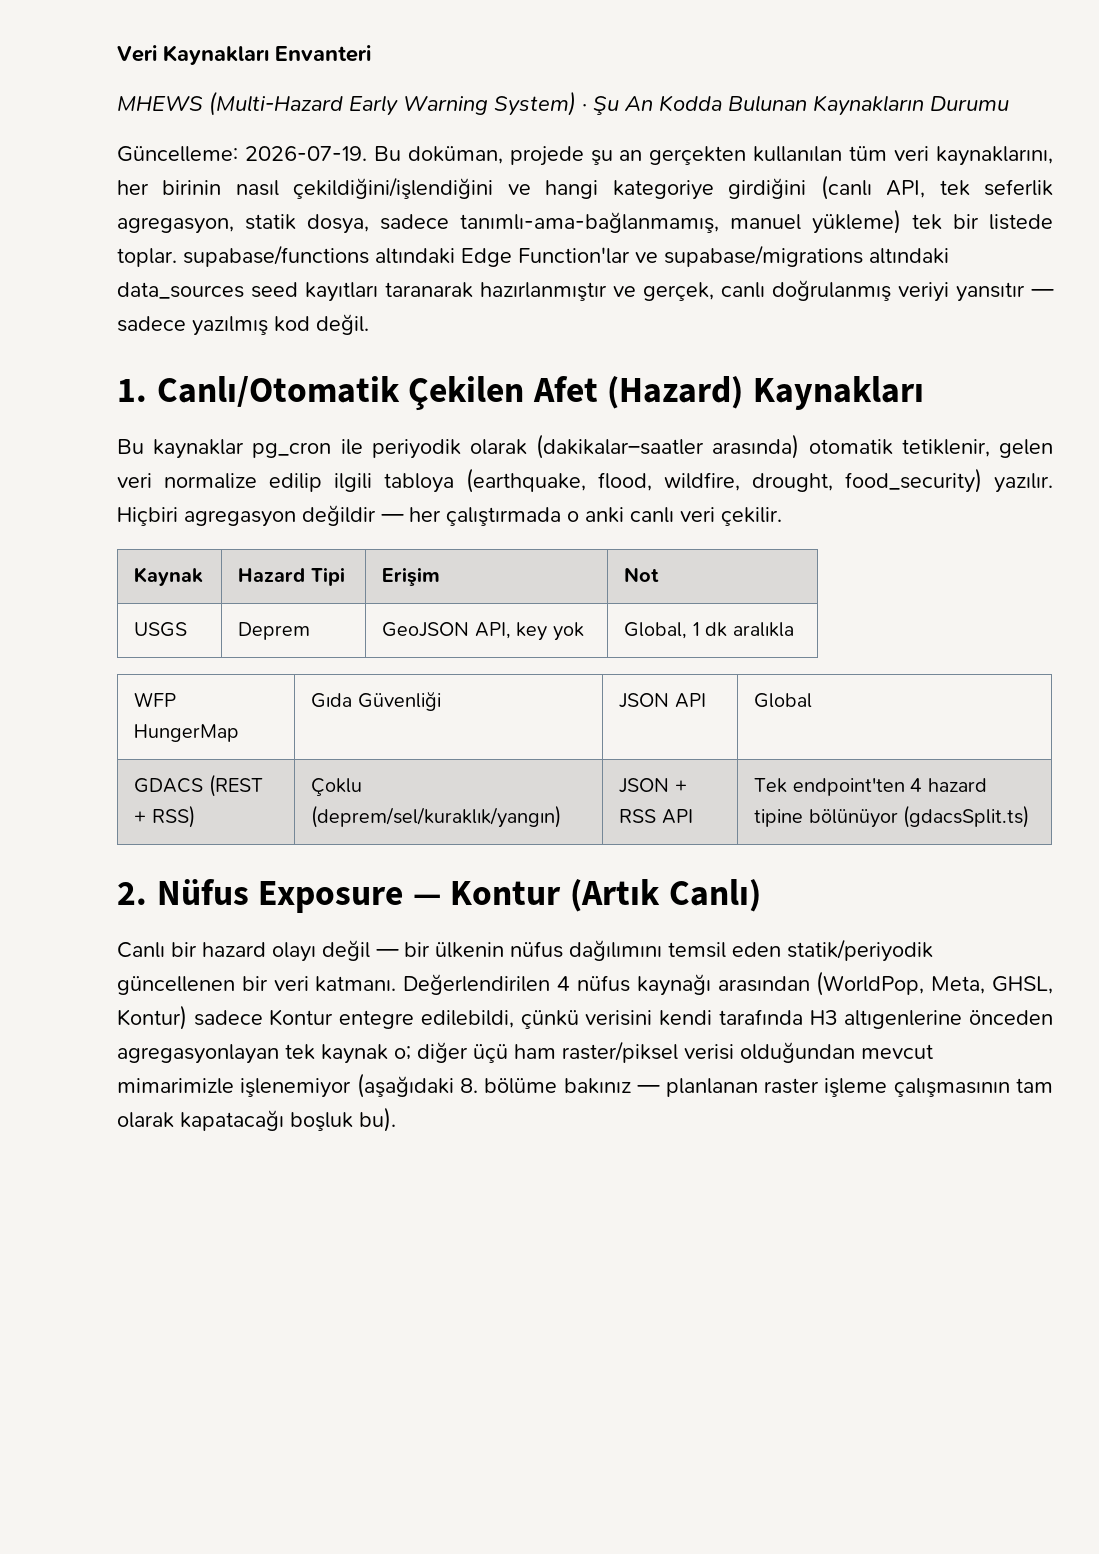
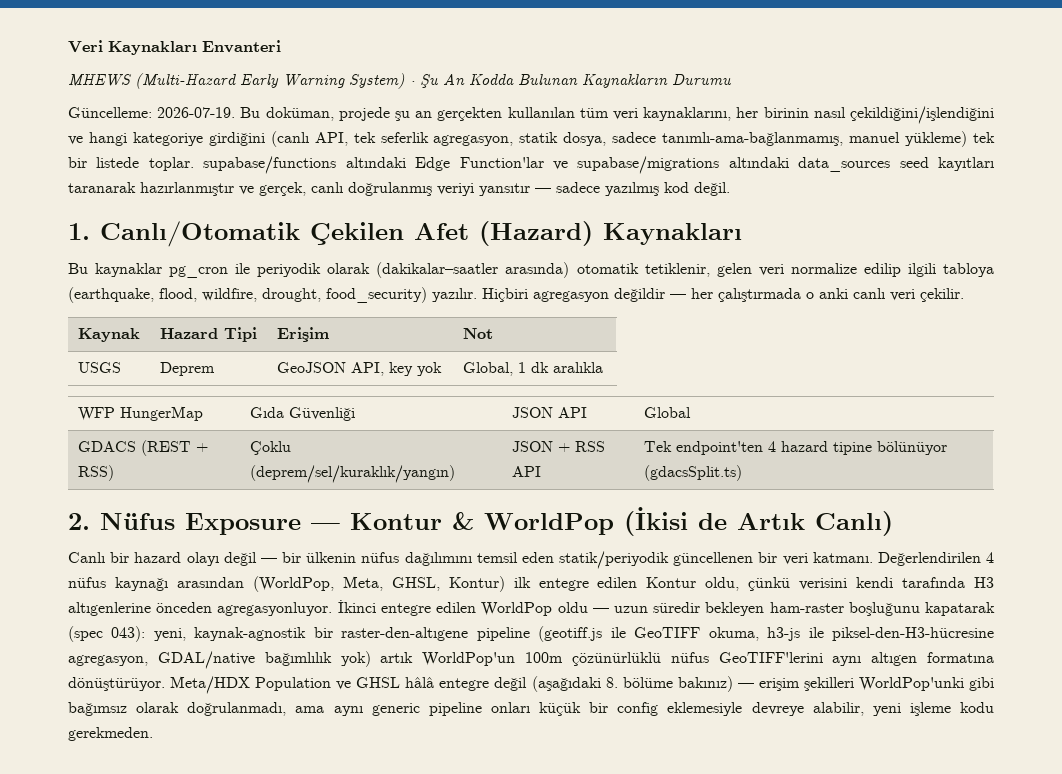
- 2. Nüfus Exposure — Kontur (Artık Canlı)
+ 2. Nüfus Exposure — Kontur & WorldPop (İkisi de Artık Canlı)
- Değerlendirilen 4 nüfus kaynağı arasından (WorldPop, Meta, GHSL, Kontur) sadece Kontur entegre edilebildi, çünkü verisini kendi tarafında H3 altıgenlerine önceden agregasyonlayan tek kaynak o; diğer üçü ham raster/piksel verisi olduğundan mevcut mimarimizle işlenemiyor (aşağıdaki 8. bölüme bakınız — planlanan raster işleme çalışmasının tam olarak kapatacağı boşluk bu).
+ Değerlendirilen 4 nüfus kaynağı arasından (WorldPop, Meta, GHSL, Kontur) ilk entegre edilen Kontur oldu, çünkü verisini kendi tarafında H3 altıgenlerine önceden agregasyonluyor. İkinci entegre edilen WorldPop oldu — uzun süredir bekleyen ham-raster boşluğunu kapatarak (spec 043): yeni, kaynak-agnostik bir raster-den-altıgene pipeline (geotiff.js ile GeoTIFF okuma, h3-js ile piksel-den-H3-hücresine agregasyon, GDAL/native bağımlılık yok) artık WorldPop'un 100m çözünürlüklü nüfus GeoTIFF'lerini aynı altıgen formatına dönüştürüyor. Meta/HDX Population ve GHSL hâlâ entegre değil (aşağıdaki 8. bölüme bakınız) — erişim şekilleri WorldPop'unki gibi bağımsız olarak doğrulanmadı, ama aynı generic pipeline onları küçük bir config eklemesiyle devreye alabilir, yeni işleme kodu gerekmeden.

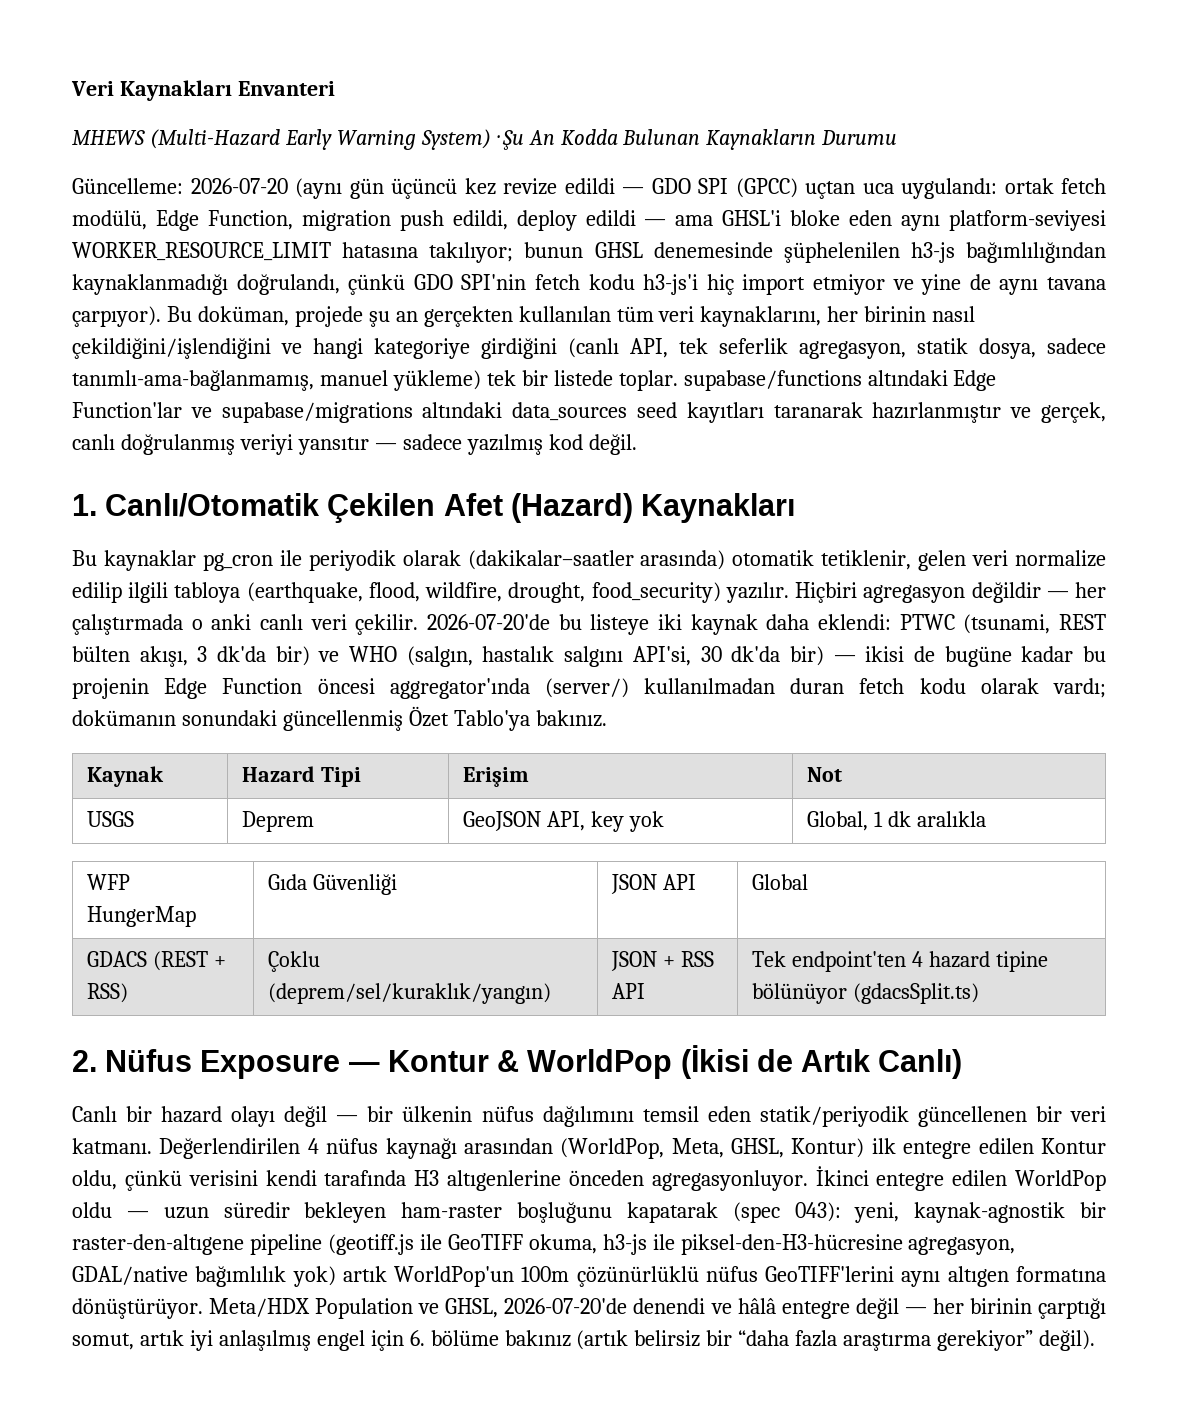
- Güncelleme: 2026-07-19.
+ Güncelleme: 2026-07-20 (aynı gün üçüncü kez revize edildi — GDO SPI (GPCC) uçtan uca uygulandı: ortak fetch modülü, Edge Function, migration push edildi, deploy edildi — ama GHSL'i bloke eden aynı platform-seviyesi WORKER_RESOURCE_LIMIT hatasına takılıyor; bunun GHSL denemesinde şüphelenilen h3-js bağımlılığından kaynaklanmadığı doğrulandı, çünkü GDO SPI'nin fetch kodu h3-js'i hiç import etmiyor ve yine de aynı tavana çarpıyor).
+ 2026-07-20'de bu listeye iki kaynak daha eklendi: PTWC (tsunami, REST bülten akışı, 3 dk'da bir) ve WHO (salgın, hastalık salgını API'si, 30 dk'da bir) — ikisi de bugüne kadar bu projenin Edge Function öncesi aggregator'ında (server/) kullanılmadan duran fetch kodu olarak vardı; dokümanın sonundaki güncellenmiş Özet Tablo'ya bakınız.
- Meta/HDX Population ve GHSL hâlâ entegre değil (aşağıdaki 8. bölüme bakınız) — erişim şekilleri WorldPop'unki gibi bağımsız olarak doğrulanmadı, ama aynı generic pipeline onları küçük bir config eklemesiyle devreye alabilir, yeni işleme kodu gerekmeden.
+ Meta/HDX Population ve GHSL, 2026-07-20'de denendi ve hâlâ entegre değil — her birinin çarptığı somut, artık iyi anlaşılmış engel için 6. bölüme bakınız (artık belirsiz bir “daha fazla araştırma gerekiyor” değil).

